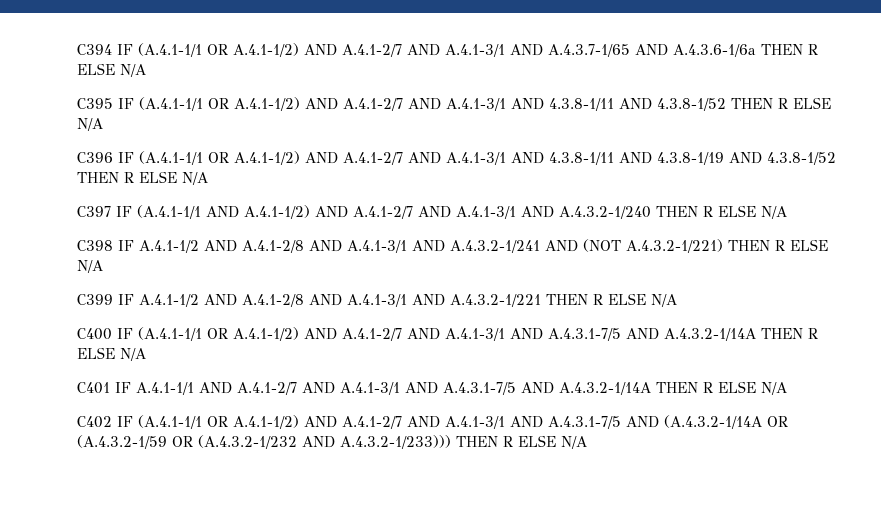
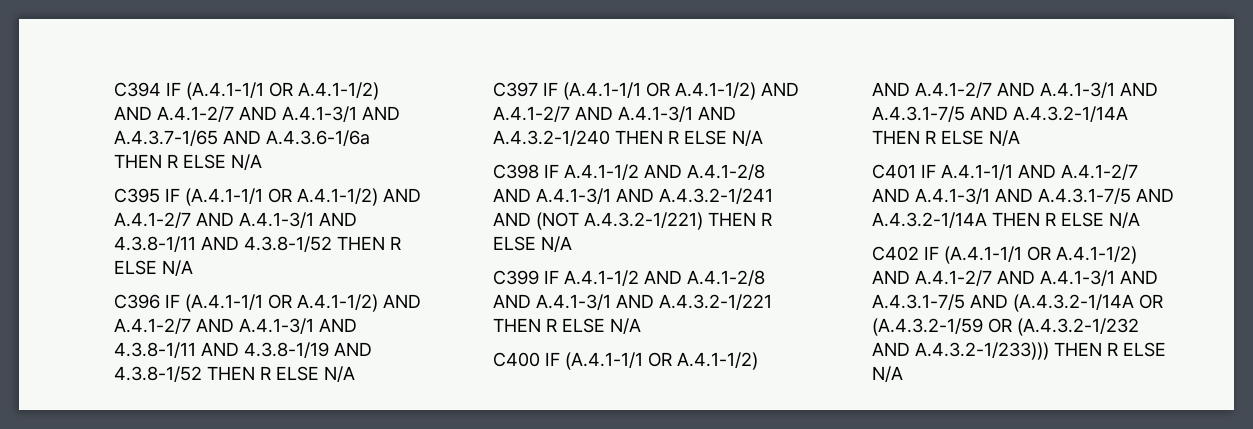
- C397 IF (A.4.1-1/1 AND A.4.1-1/2) AND A.4.1-2/7 AND A.4.1-3/1 AND A.4.3.2-1/240 THEN R ELSE N/A
+ C397 IF (A.4.1-1/1 OR A.4.1-1/2) AND A.4.1-2/7 AND A.4.1-3/1 AND A.4.3.2-1/240 THEN R ELSE N/A

